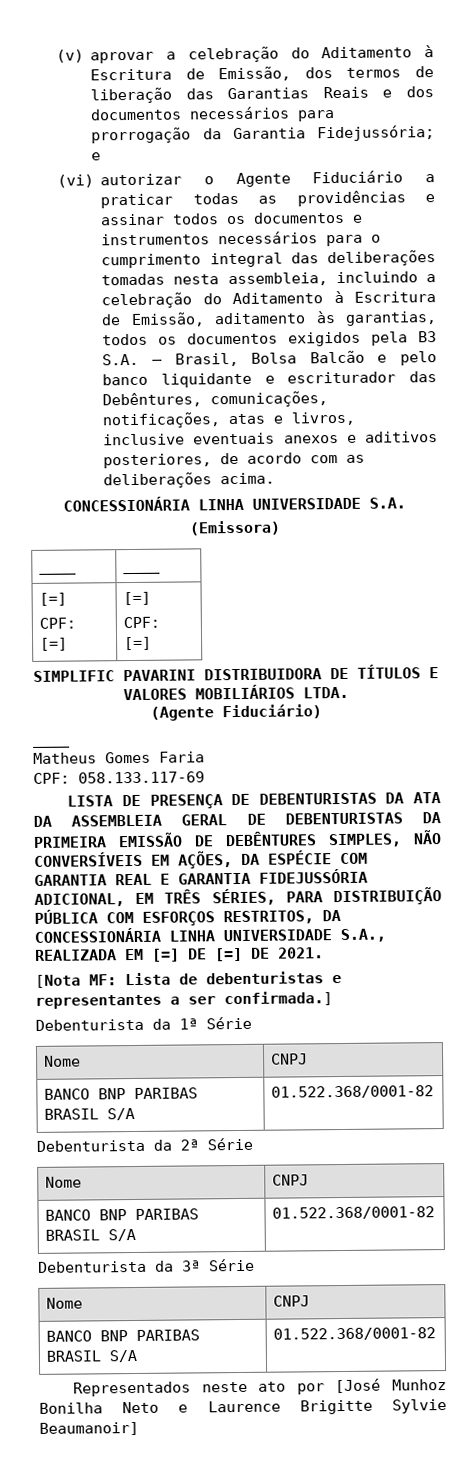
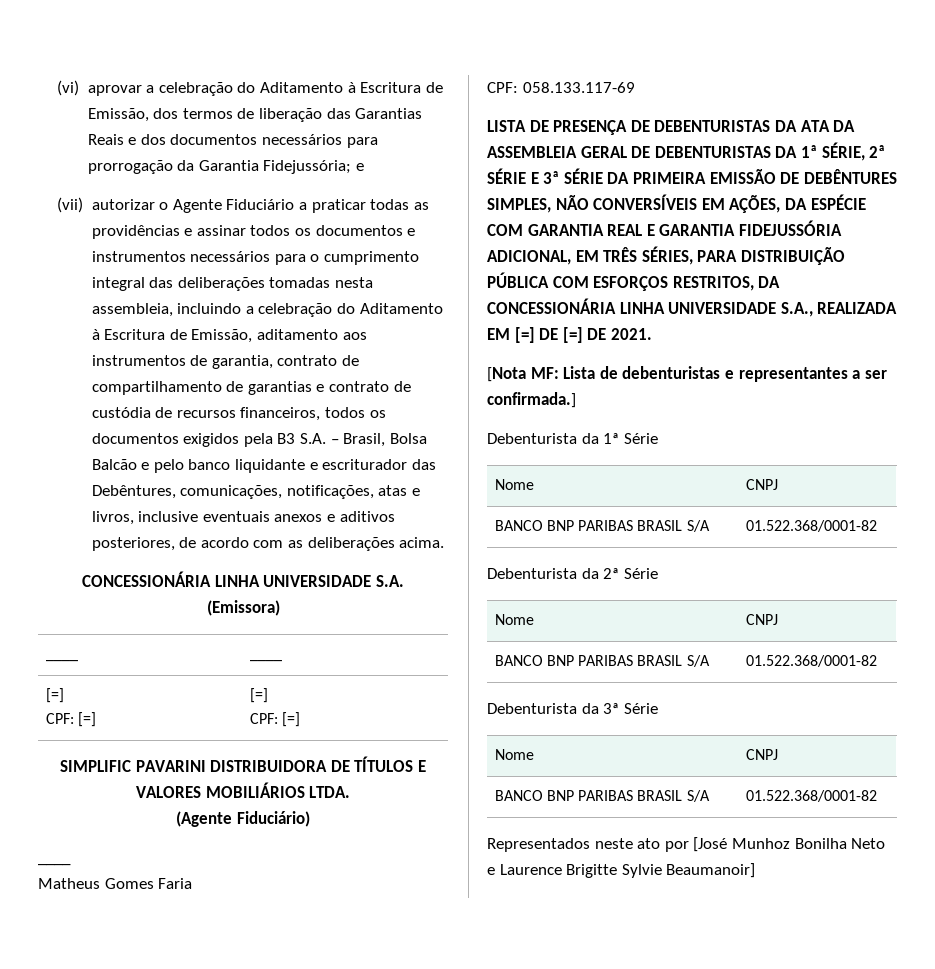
- (v) aprovar a celebração do Aditamento à Escritura de Emissão, dos termos de liberação das Garantias Reais e dos documentos necessários para prorrogação da Garantia Fidejussória; e
+ (vi) aprovar a celebração do Aditamento à Escritura de Emissão, dos termos de liberação das Garantias Reais e dos documentos necessários para prorrogação da Garantia Fidejussória; e
- (vi) autorizar o Agente Fiduciário a praticar todas as providências e assinar todos os documentos e instrumentos necessários para o cumprimento integral das deliberações tomadas nesta assembleia, incluindo a celebração do Aditamento à Escritura de Emissão, aditamento às garantias, todos os documentos exigidos pela B3 S.A. – Brasil, Bolsa Balcão e pelo banco liquidante e escriturador das Debêntures, comunicações, notificações, atas e livros, inclusive eventuais anexos e aditivos posteriores, de acordo com as deliberações acima.
+ (vii) autorizar o Agente Fiduciário a praticar todas as providências e assinar todos os documentos e instrumentos necessários para o cumprimento integral das deliberações tomadas nesta assembleia, incluindo a celebração do Aditamento à Escritura de Emissão, aditamento aos instrumentos de garantia, contrato de compartilhamento de garantias e contrato de custódia de recursos financeiros, todos os documentos exigidos pela B3 S.A. – Brasil, Bolsa Balcão e pelo banco liquidante e escriturador das Debêntures, comunicações, notificações, atas e livros, inclusive eventuais anexos e aditivos posteriores, de acordo com as deliberações acima.
- LISTA DE PRESENÇA DE DEBENTURISTAS DA ATA DA ASSEMBLEIA GERAL DE DEBENTURISTAS DA PRIMEIRA EMISSÃO DE DEBÊNTURES SIMPLES, NÃO CONVERSÍVEIS EM AÇÕES, DA ESPÉCIE COM GARANTIA REAL E GARANTIA FIDEJUSSÓRIA ADICIONAL, EM TRÊS SÉRIES, PARA DISTRIBUIÇÃO PÚBLICA COM ESFORÇOS RESTRITOS, DA CONCESSIONÁRIA LINHA UNIVERSIDADE S.A., REALIZADA EM [=] DE [=] DE 2021.
+ LISTA DE PRESENÇA DE DEBENTURISTAS DA ATA DA ASSEMBLEIA GERAL DE DEBENTURISTAS DA 1ª SÉRIE, 2ª SÉRIE E 3ª SÉRIE DA PRIMEIRA EMISSÃO DE DEBÊNTURES SIMPLES, NÃO CONVERSÍVEIS EM AÇÕES, DA ESPÉCIE COM GARANTIA REAL E GARANTIA FIDEJUSSÓRIA ADICIONAL, EM TRÊS SÉRIES, PARA DISTRIBUIÇÃO PÚBLICA COM ESFORÇOS RESTRITOS, DA CONCESSIONÁRIA LINHA UNIVERSIDADE S.A., REALIZADA EM [=] DE [=] DE 2021.

